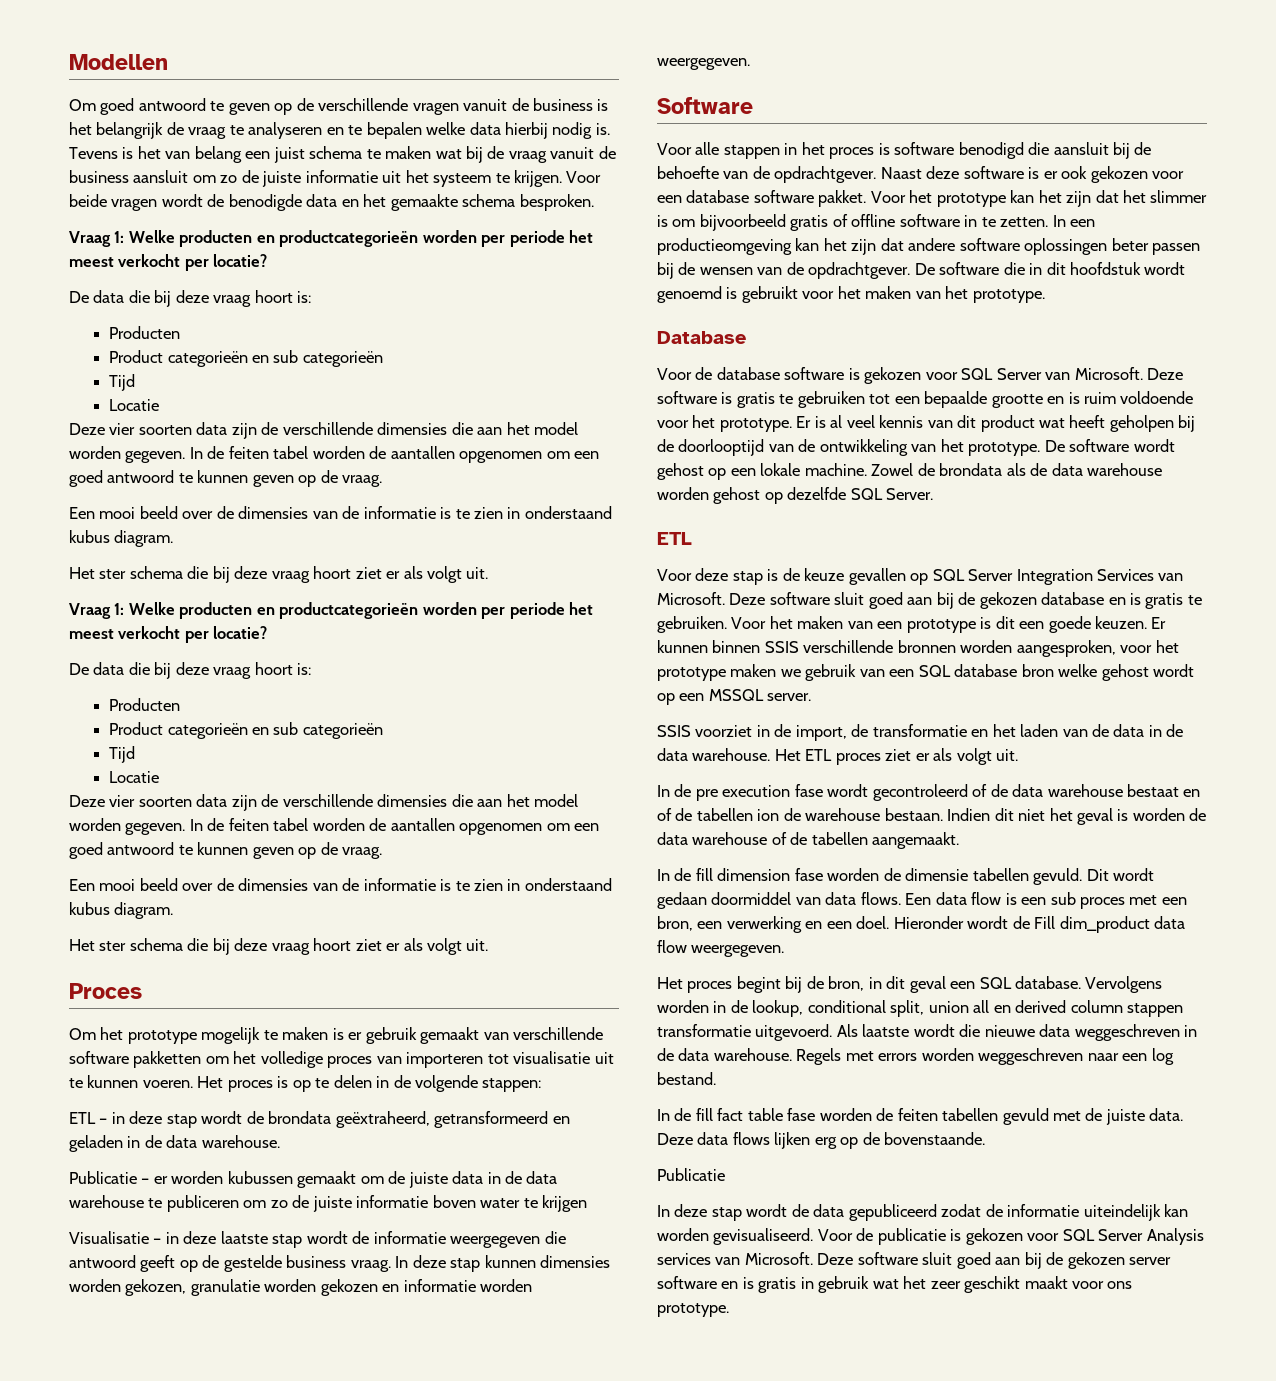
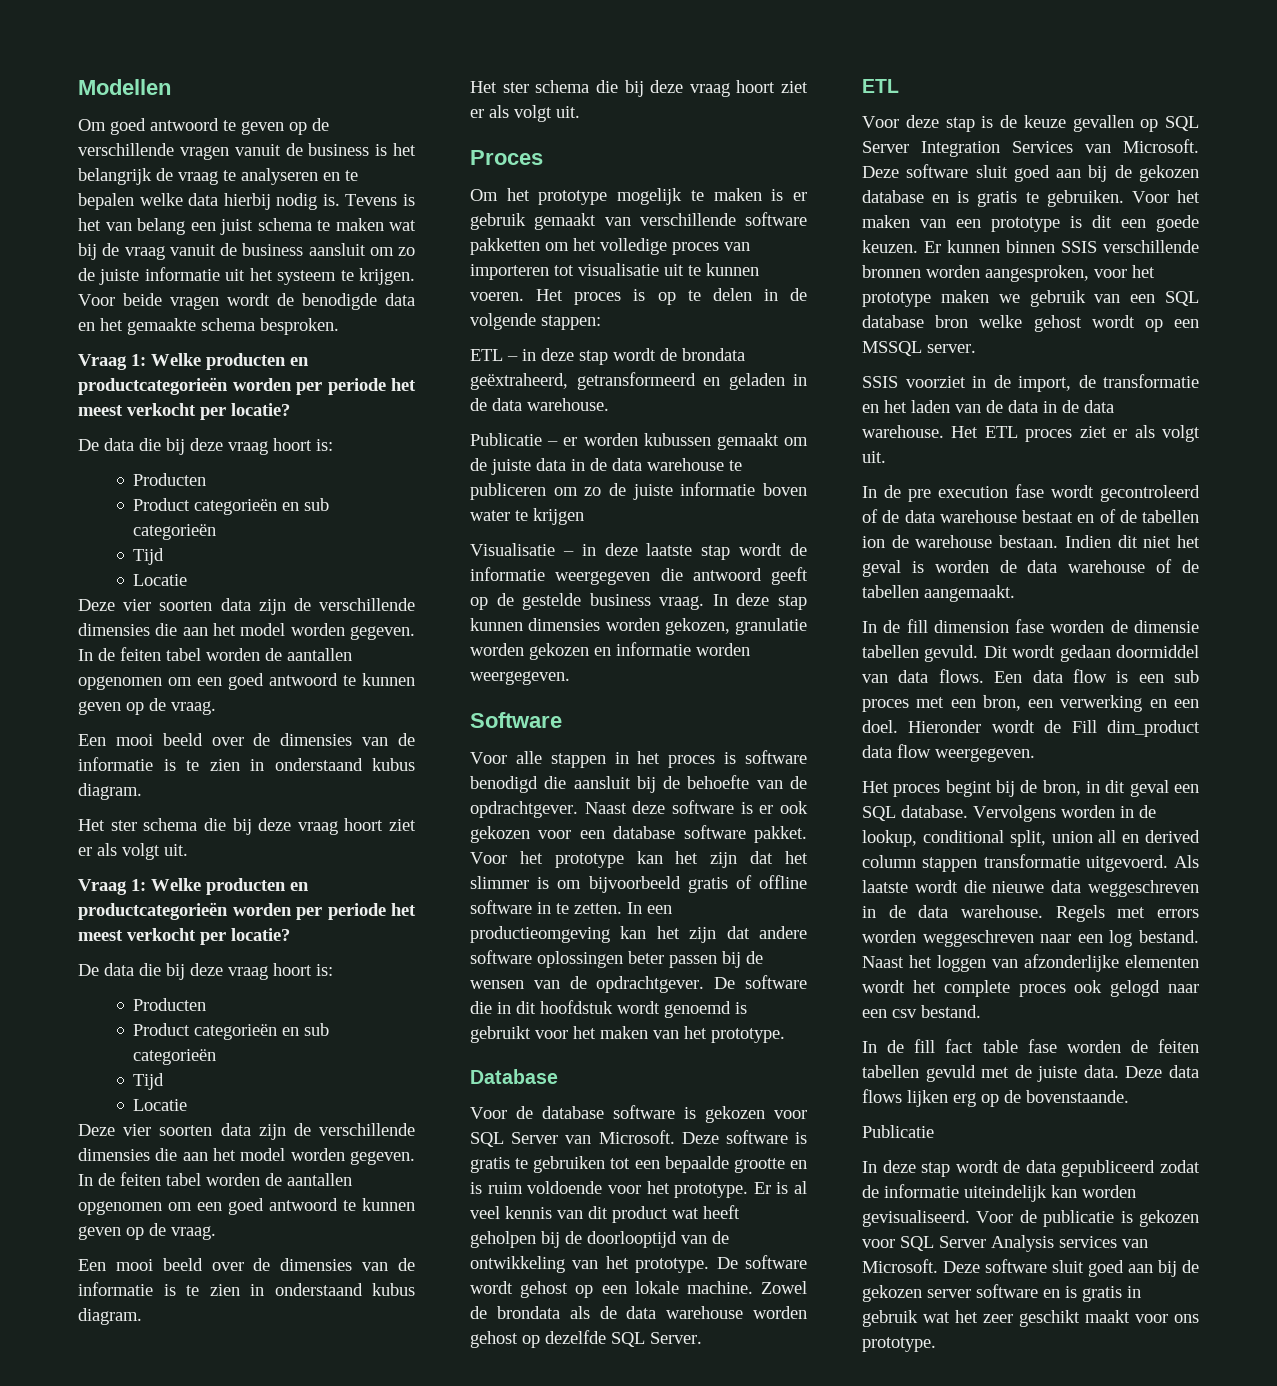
+ Naast het loggen van afzonderlijke elementen wordt het complete proces ook gelogd naar een csv bestand.

